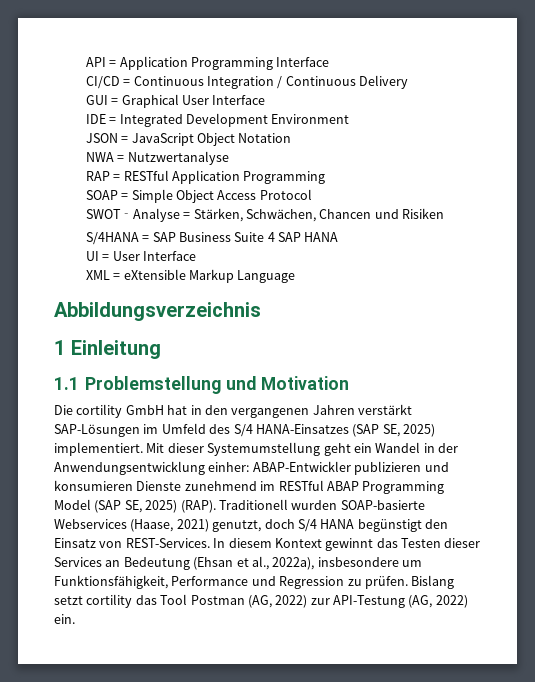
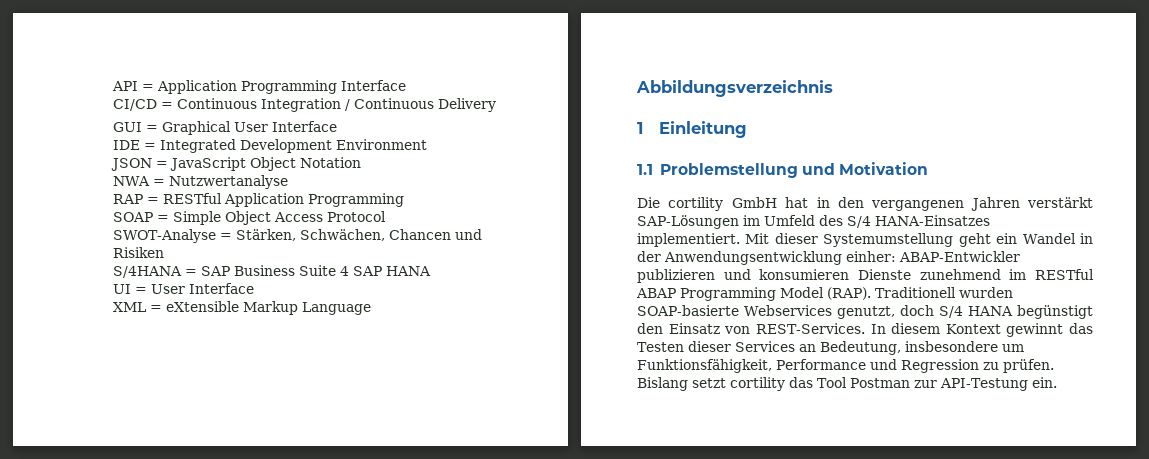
- Die cortility GmbH hat in den vergangenen Jahren verstärkt SAP-Lösungen im Umfeld des S/4 HANA-Einsatzes (SAP SE, 2025) implementiert.
+ Die cortility GmbH hat in den vergangenen Jahren verstärkt SAP-Lösungen im Umfeld des S/4 HANA-Einsatzes implementiert.
- Mit dieser Systemumstellung geht ein Wandel in der Anwendungsentwicklung einher: ABAP-Entwickler publizieren und konsumieren Dienste zunehmend im RESTful ABAP Programming Model (SAP SE, 2025) (RAP).
+ Mit dieser Systemumstellung geht ein Wandel in der Anwendungsentwicklung einher: ABAP-Entwickler publizieren und konsumieren Dienste zunehmend im RESTful ABAP Programming Model (RAP).
- Traditionell wurden SOAP-basierte Webservices (Haase, 2021) genutzt, doch S/4 HANA begünstigt den Einsatz von REST-Services.
+ Traditionell wurden SOAP-basierte Webservices genutzt, doch S/4 HANA begünstigt den Einsatz von REST-Services.
- In diesem Kontext gewinnt das Testen dieser Services an Bedeutung (Ehsan et al., 2022a), insbesondere um Funktionsfähigkeit, Performance und Regression zu prüfen.
+ In diesem Kontext gewinnt das Testen dieser Services an Bedeutung, insbesondere um Funktionsfähigkeit, Performance und Regression zu prüfen.
- Bislang setzt cortility das Tool Postman (AG, 2022) zur API-Testung (AG, 2022) ein.
+ Bislang setzt cortility das Tool Postman zur API-Testung ein.

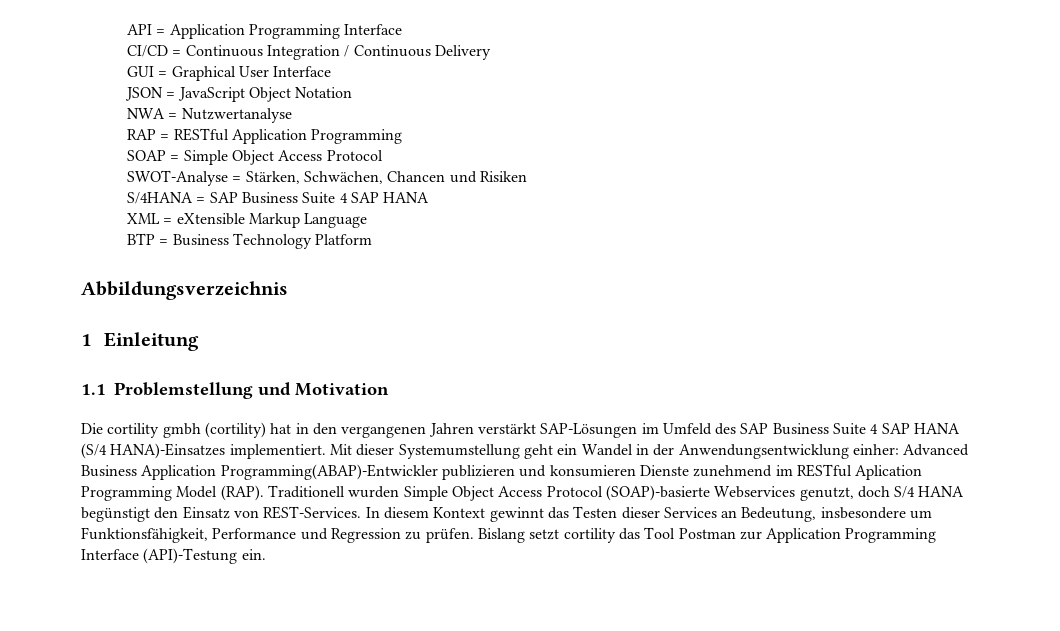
- IDE = Integrated Development Environment
- UI = User Interface
+ BTP = Business Technology Platform
- Die cortility GmbH hat in den vergangenen Jahren verstärkt SAP-Lösungen im Umfeld des S/4 HANA-Einsatzes implementiert.
+ Die cortility gmbh (cortility) hat in den vergangenen Jahren verstärkt SAP-Lösungen im Umfeld des SAP Business Suite 4 SAP HANA (S/4 HANA)-Einsatzes implementiert.
- Mit dieser Systemumstellung geht ein Wandel in der Anwendungsentwicklung einher: ABAP-Entwickler publizieren und konsumieren Dienste zunehmend im RESTful ABAP Programming Model (RAP).
+ Mit dieser Systemumstellung geht ein Wandel in der Anwendungsentwicklung einher: Advanced Business Application Programming(ABAP)-Entwickler publizieren und konsumieren Dienste zunehmend im RESTful Aplication Programming Model (RAP).
- Traditionell wurden SOAP-basierte Webservices genutzt, doch S/4 HANA begünstigt den Einsatz von REST-Services.
+ Traditionell wurden Simple Object Access Protocol (SOAP)-basierte Webservices genutzt, doch S/4 HANA begünstigt den Einsatz von REST-Services.
- Bislang setzt cortility das Tool Postman zur API-Testung ein.
+ Bislang setzt cortility das Tool Postman zur Application Programming Interface (API)-Testung ein.

